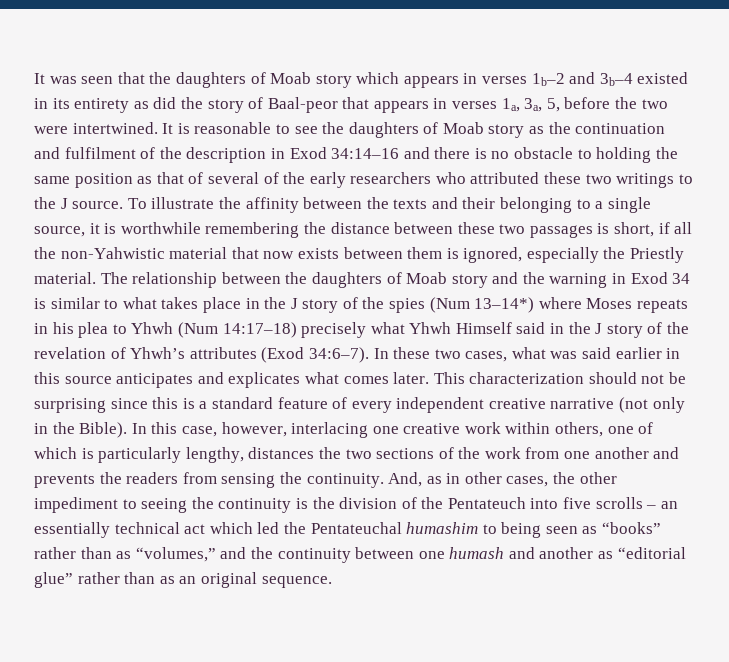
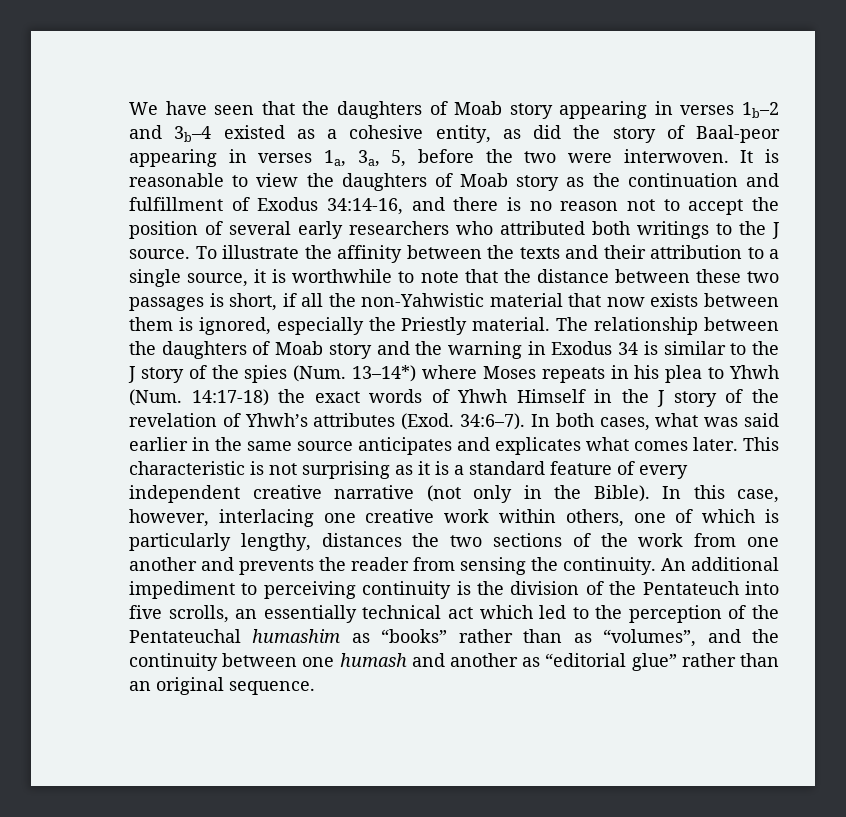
- It was seen that the daughters of Moab story which appears in verses 1b–2 and 3b–4 existed in its entirety as did the story of Baal-peor that appears in verses 1a, 3a, 5, before the two were intertwined.
+ We have seen that the daughters of Moab story appearing in verses 1b–2 and 3b–4 existed as a cohesive entity, as did the story of Baal-peor appearing in verses 1a, 3a, 5, before the two were interwoven.
- It is reasonable to see the daughters of Moab story as the continuation and fulfilment of the description in Exod 34:14–16 and there is no obstacle to holding the same position as that of several of the early researchers who attributed these two writings to the J source.
+ It is reasonable to view the daughters of Moab story as the continuation and fulfillment of Exodus 34:14-16, and there is no reason not to accept the position of several early researchers who attributed both writings to the J source.
- To illustrate the affinity between the texts and their belonging to a single source, it is worthwhile remembering the distance between these two passages is short, if all the non-Yahwistic material that now exists between them is ignored, especially the Priestly material.
+ To illustrate the affinity between the texts and their attribution to a single source, it is worthwhile to note that the distance between these two passages is short, if all the non-Yahwistic material that now exists between them is ignored, especially the Priestly material.
- The relationship between the daughters of Moab story and the warning in Exod 34 is similar to what takes place in the J story of the spies (Num 13–14*) where Moses repeats in his plea to Yhwh (Num 14:17–18) precisely what Yhwh Himself said in the J story of the revelation of Yhwh’s attributes (Exod 34:6–7).
+ The relationship between the daughters of Moab story and the warning in Exodus 34 is similar to the J story of the spies (Num. 13–14*) where Moses repeats in his plea to Yhwh (Num. 14:17-18) the exact words of Yhwh Himself in the J story of the revelation of Yhwh’s attributes (Exod. 34:6–7).
- In these two cases, what was said earlier in this source anticipates and explicates what comes later.
+ In both cases, what was said earlier in the same source anticipates and explicates what comes later.
- This characterization should not be surprising since this is a standard feature of every independent creative narrative (not only in the Bible).
+ This characteristic is not surprising as it is a standard feature of every independent creative narrative (not only in the Bible).
- In this case, however, interlacing one creative work within others, one of which is particularly lengthy, distances the two sections of the work from one another and prevents the readers from sensing the continuity.
+ In this case, however, interlacing one creative work within others, one of which is particularly lengthy, distances the two sections of the work from one another and prevents the reader from sensing the continuity.
- And, as in other cases, the other impediment to seeing the continuity is the division of the Pentateuch into five scrolls – an essentially technical act which led the Pentateuchal humashim to being seen as “books” rather than as “volumes,” and the continuity between one humash and another as “editorial glue” rather than as an original sequence.
+ An additional impediment to perceiving continuity is the division of the Pentateuch into five scrolls, an essentially technical act which led to the perception of the Pentateuchal humashim as “books” rather than as “volumes”, and the continuity between one humash and another as “editorial glue” rather than an original sequence.

